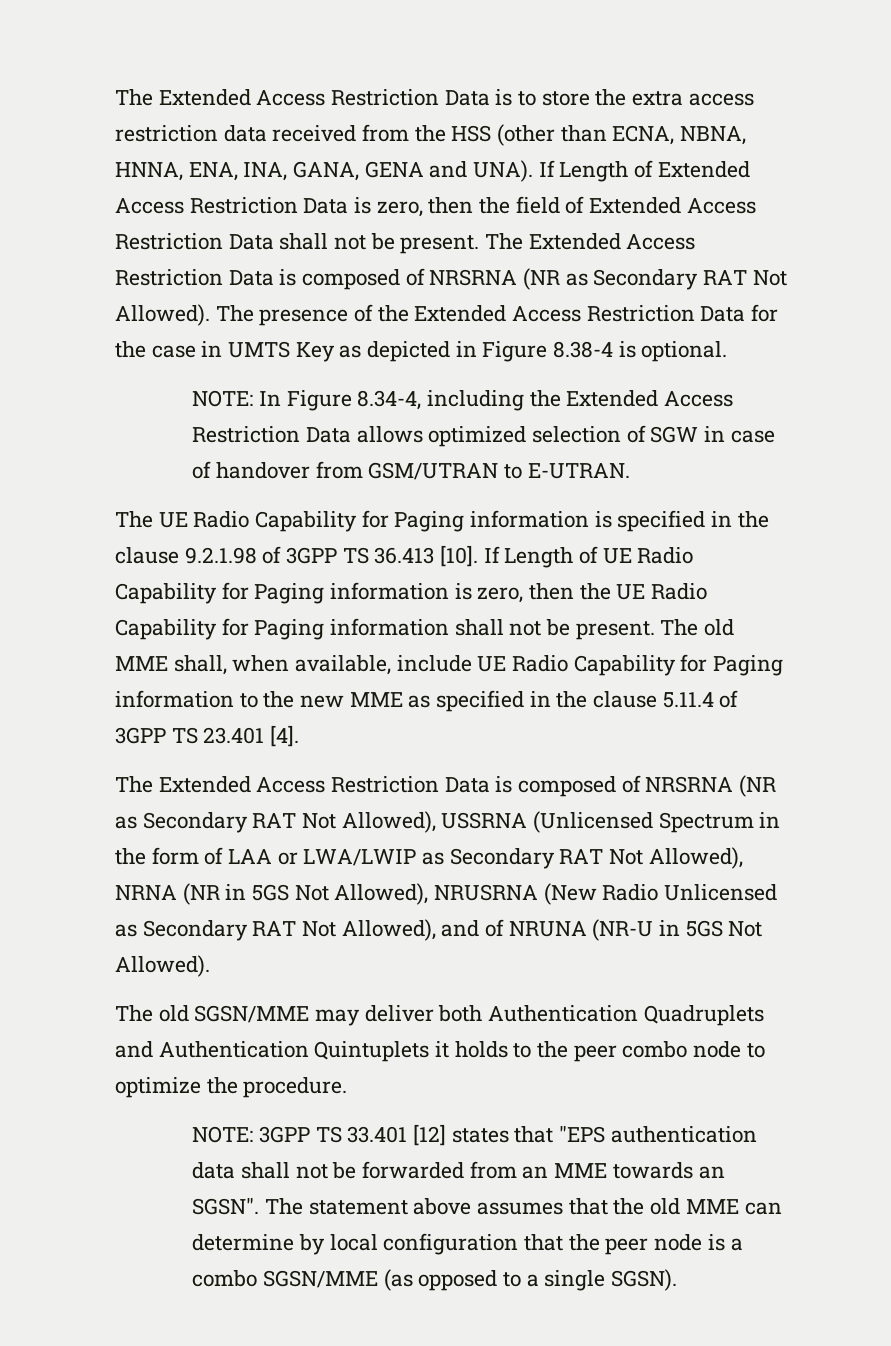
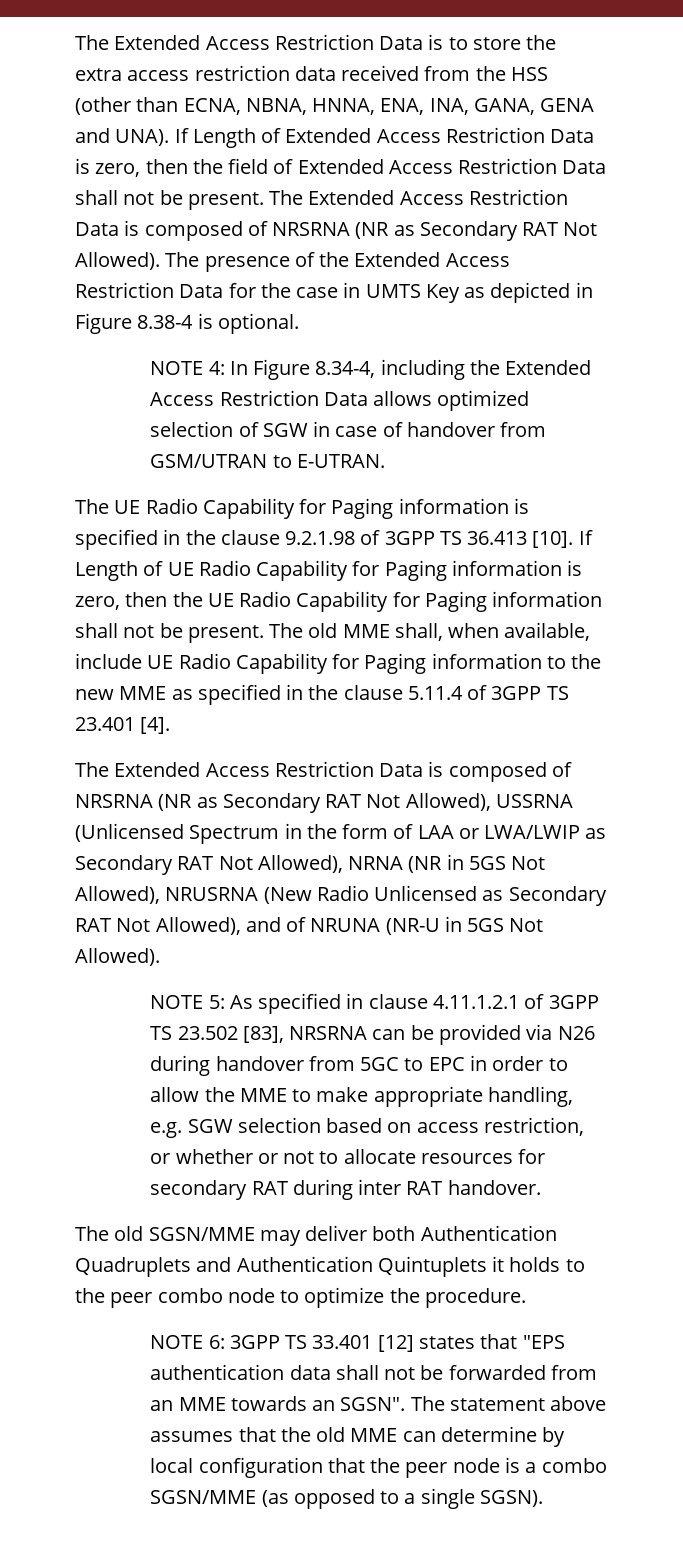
- NOTE: In Figure 8.34-4, including the Extended Access Restriction Data allows optimized selection of SGW in case of handover from GSM/UTRAN to E-UTRAN.
+ NOTE 4: In Figure 8.34-4, including the Extended Access Restriction Data allows optimized selection of SGW in case of handover from GSM/UTRAN to E-UTRAN.
+ NOTE 5: As specified in clause 4.11.1.2.1 of 3GPP TS 23.502 [83], NRSRNA can be provided via N26 during handover from 5GC to EPC in order to allow the MME to make appropriate handling, e.g. SGW selection based on access restriction, or whether or not to allocate resources for secondary RAT during inter RAT handover.
- NOTE: 3GPP TS 33.401 [12] states that "EPS authentication data shall not be forwarded from an MME towards an SGSN".
+ NOTE 6: 3GPP TS 33.401 [12] states that "EPS authentication data shall not be forwarded from an MME towards an SGSN".

